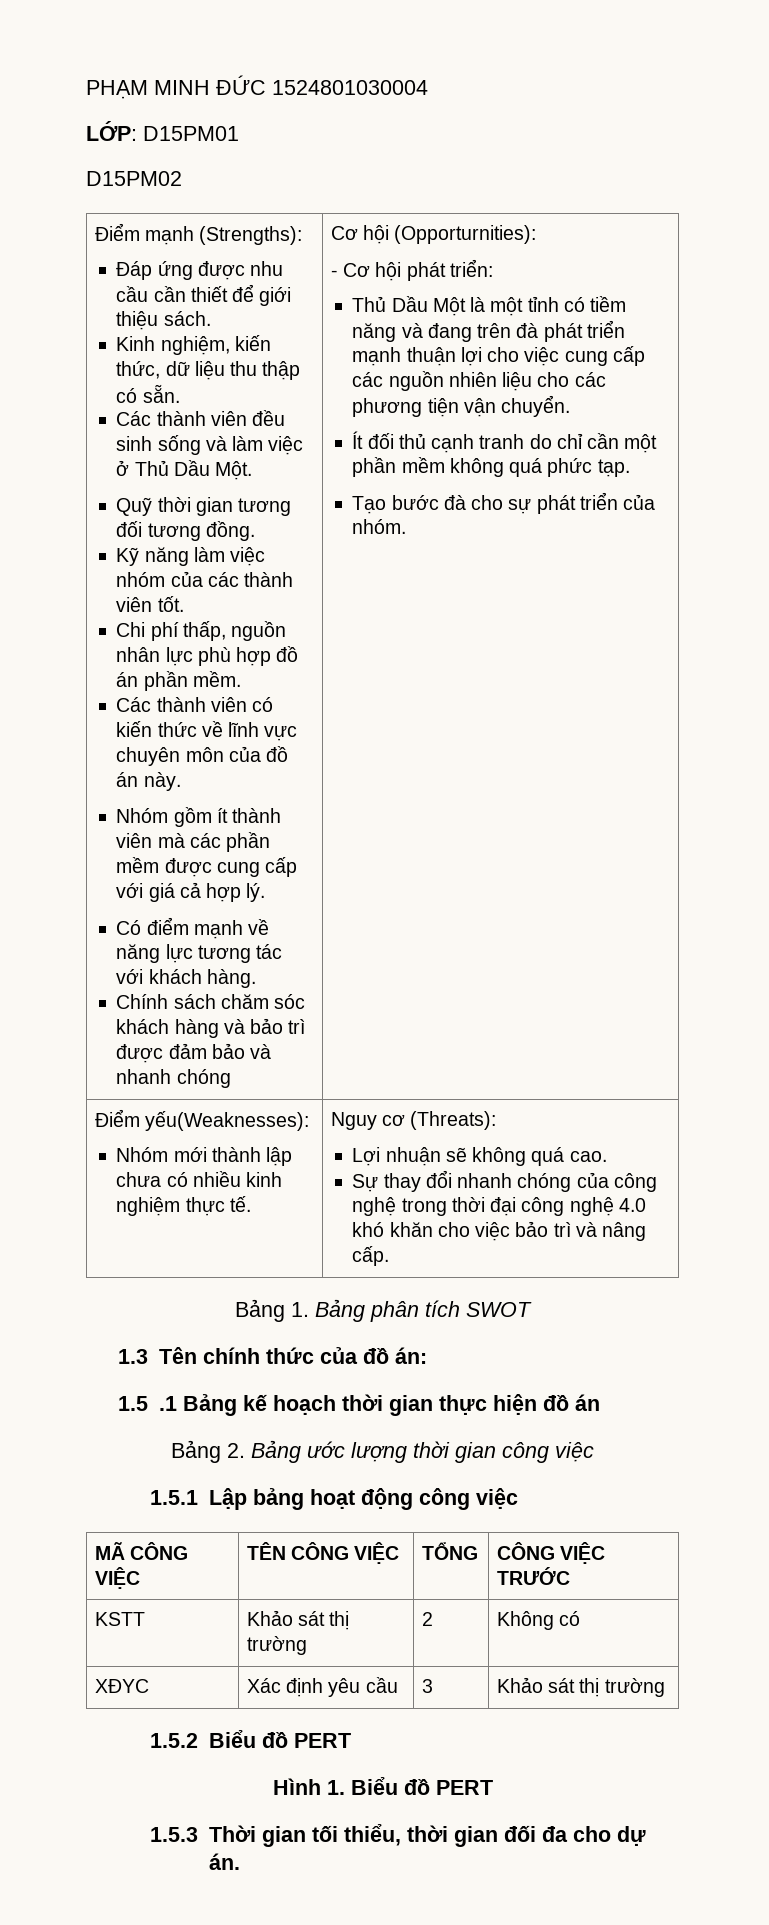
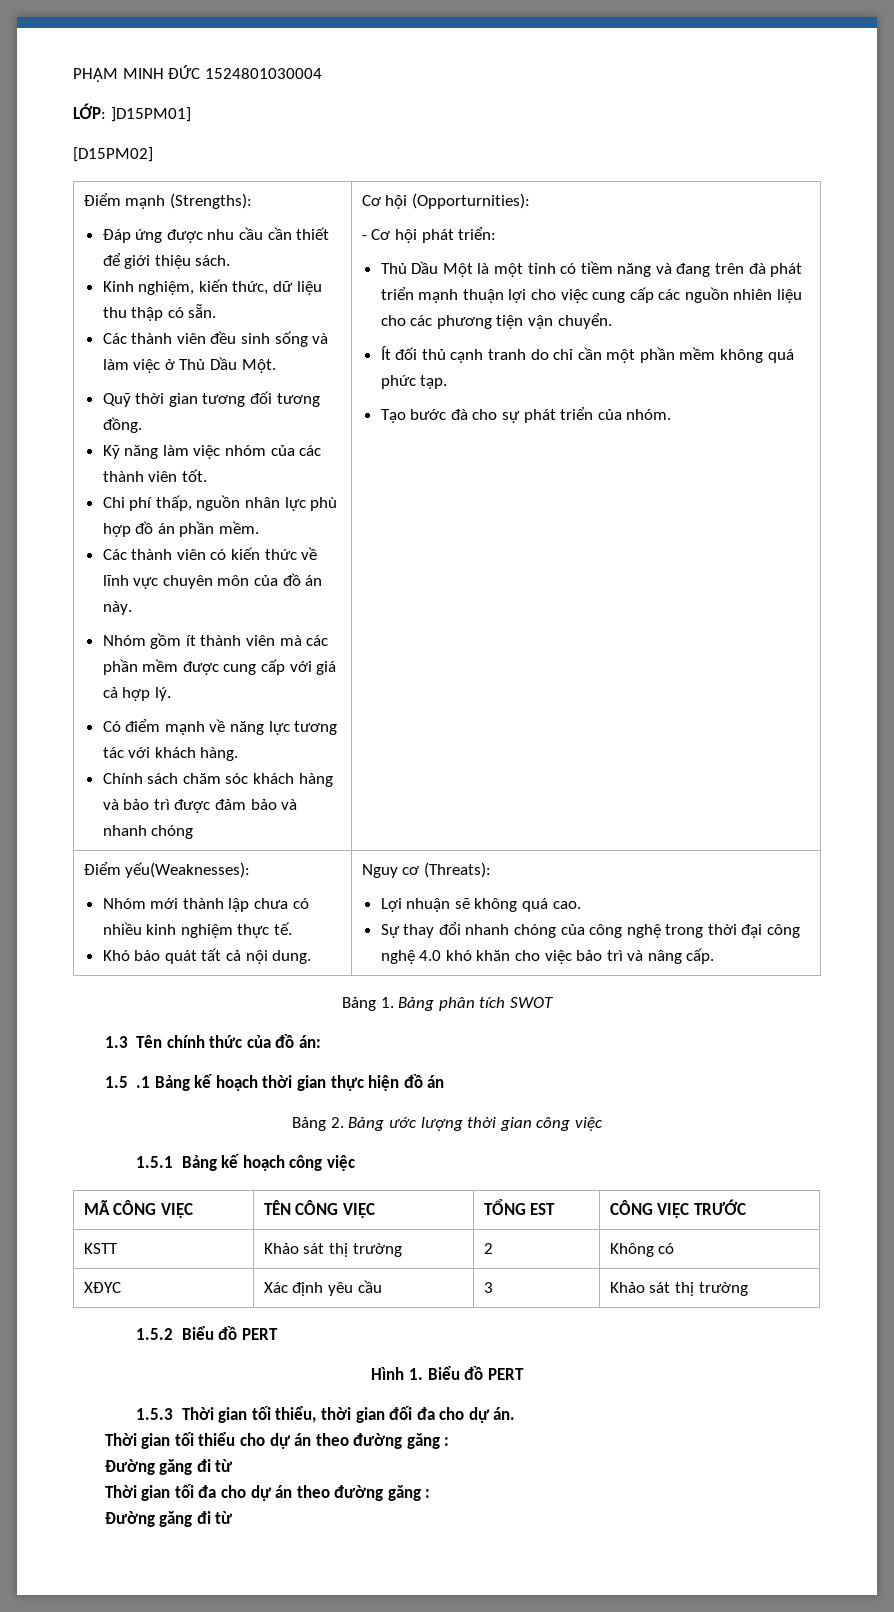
- LỚP: D15PM01
- D15PM02
+ LỚP: ]D15PM01]
+ [D15PM02]
+ Khó báo quát tất cả nội dung.
- 1.5.1 Lập bảng hoạt động công việc
+ 1.5.1 Bảng kế hoạch công việc
- MÃ CÔNG VIỆC | TÊN CÔNG VIỆC | TỔNG | CÔNG VIỆC TRƯỚC
+ MÃ CÔNG VIỆC | TÊN CÔNG VIỆC | TỔNG EST | CÔNG VIỆC TRƯỚC
+ Thời gian tối thiểu cho dự án theo đường găng :
+ Đường găng đi từ
+ Thời gian tối đa cho dự án theo đường găng :
+ Đường găng đi từ

